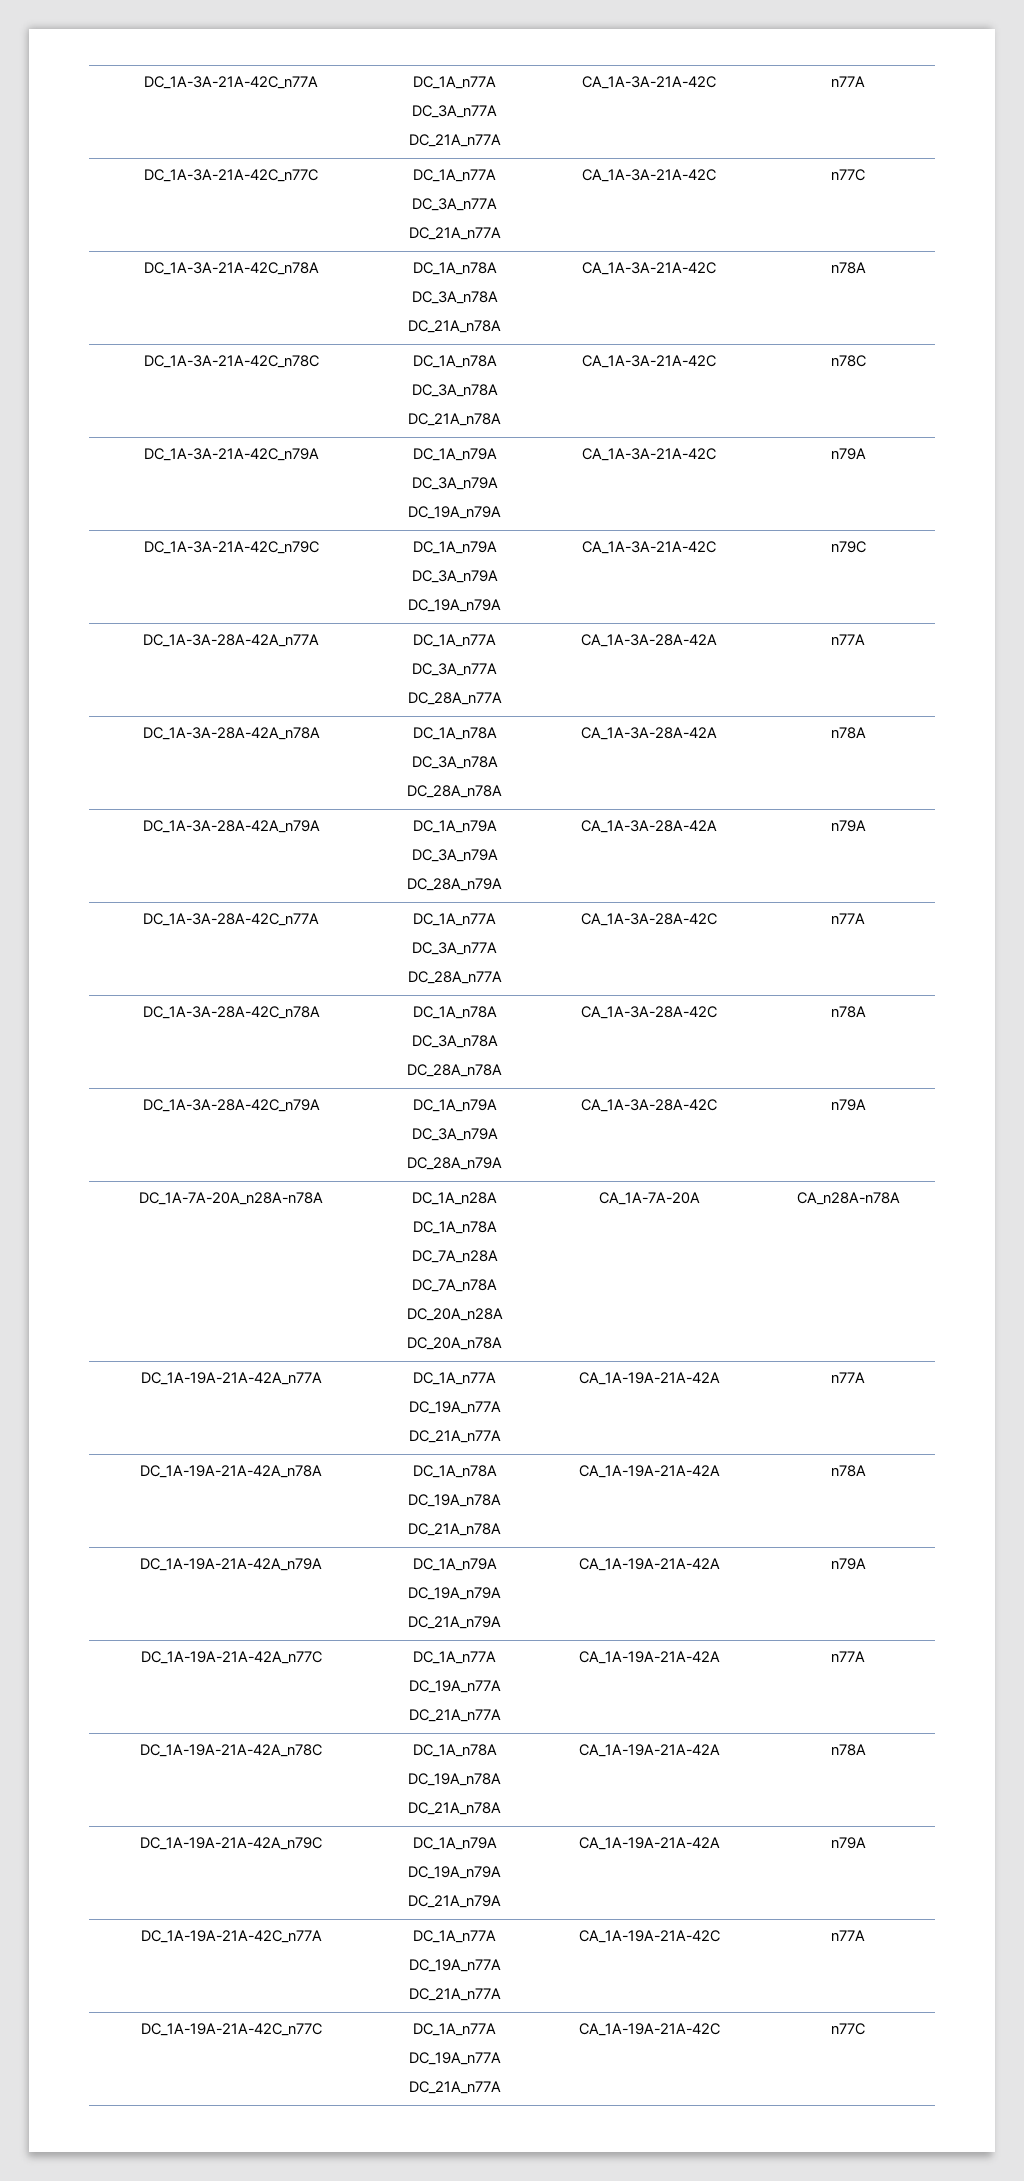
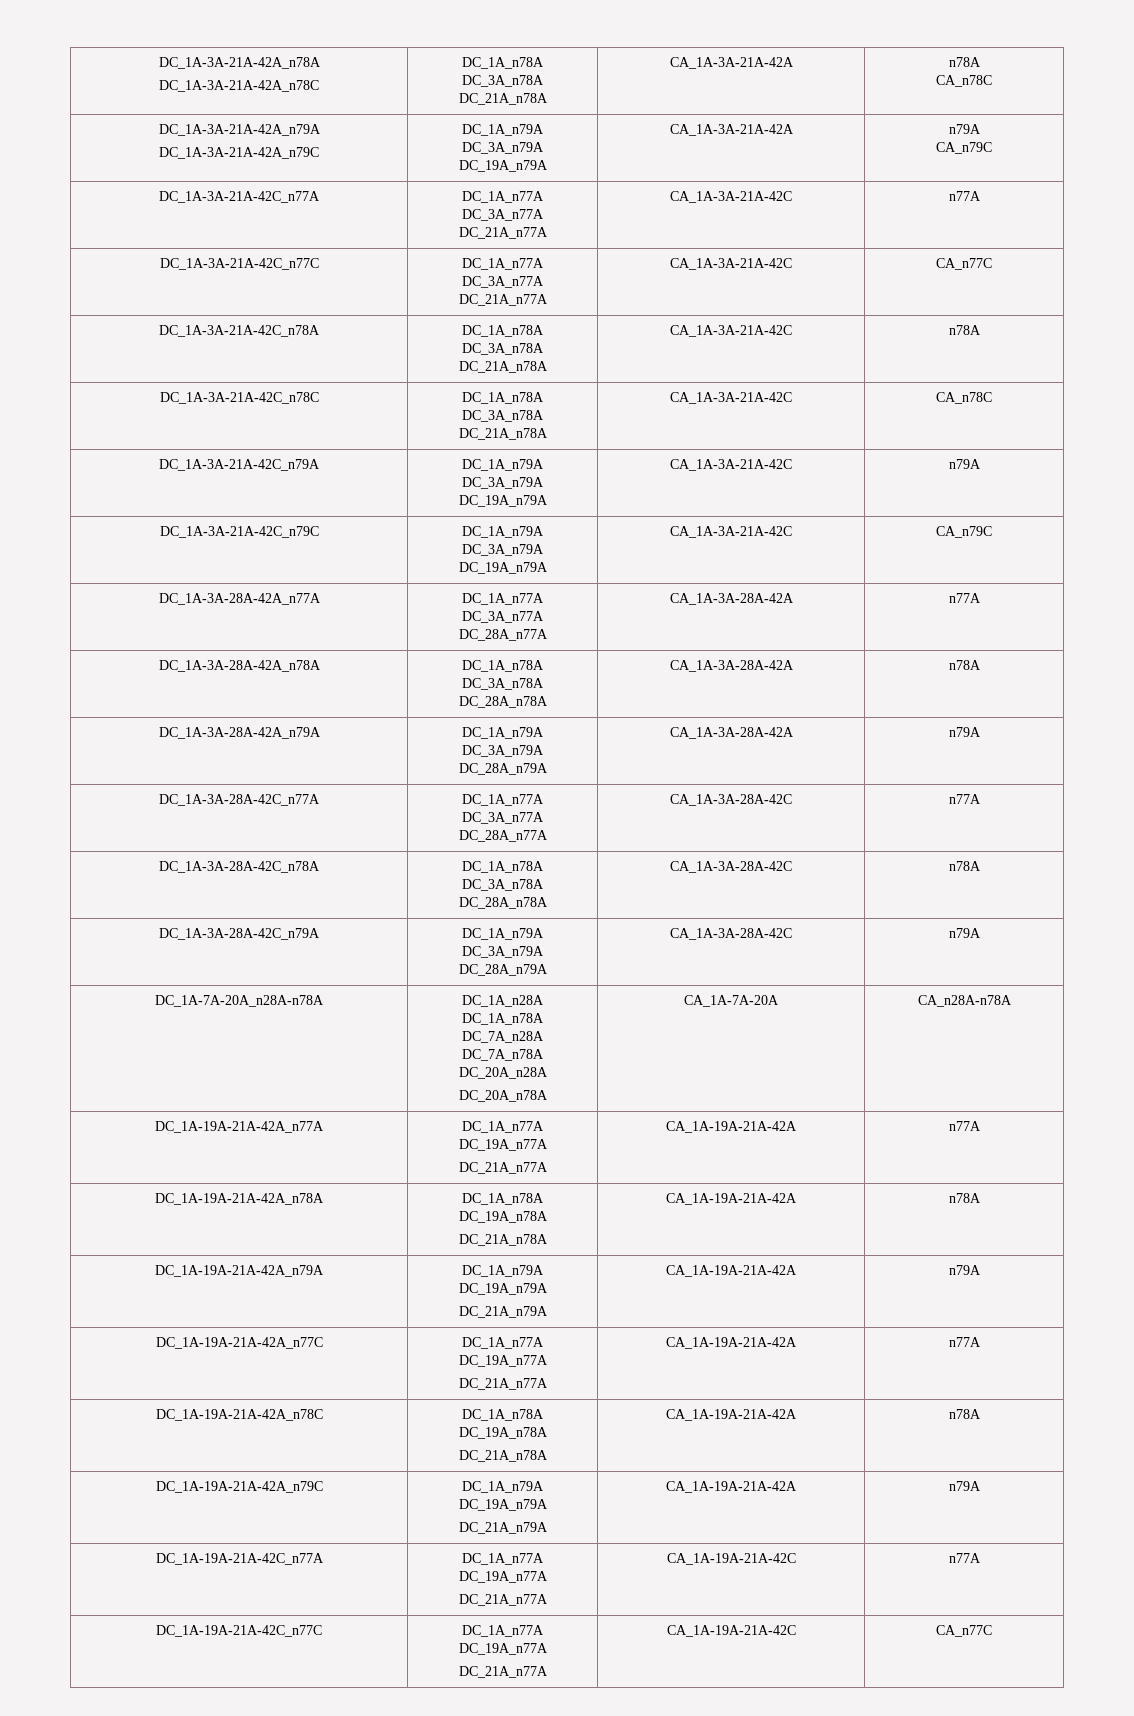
+ DC_1A-3A-21A-42A_n78A
+ DC_1A-3A-21A-42A_n78C | DC_1A_n78A
+ DC_3A_n78A
+ DC_21A_n78A | CA_1A-3A-21A-42A | n78A
+ CA_n78C
+ DC_1A-3A-21A-42A_n79A
+ DC_1A-3A-21A-42A_n79C | DC_1A_n79A
+ DC_3A_n79A
+ DC_19A_n79A | CA_1A-3A-21A-42A | n79A
+ CA_n79C
  DC_1A-3A-21A-42C_n77C | DC_1A_n77A
  DC_3A_n77A
- DC_21A_n77A | CA_1A-3A-21A-42C | n77C
+ DC_21A_n77A | CA_1A-3A-21A-42C | CA_n77C
  DC_1A-3A-21A-42C_n78C | DC_1A_n78A
  DC_3A_n78A
- DC_21A_n78A | CA_1A-3A-21A-42C | n78C
+ DC_21A_n78A | CA_1A-3A-21A-42C | CA_n78C
  DC_1A-3A-21A-42C_n79C | DC_1A_n79A
  DC_3A_n79A
- DC_19A_n79A | CA_1A-3A-21A-42C | n79C
+ DC_19A_n79A | CA_1A-3A-21A-42C | CA_n79C
  DC_1A-19A-21A-42C_n77C | DC_1A_n77A
  DC_19A_n77A
- DC_21A_n77A | CA_1A-19A-21A-42C | n77C
+ DC_21A_n77A | CA_1A-19A-21A-42C | CA_n77C

